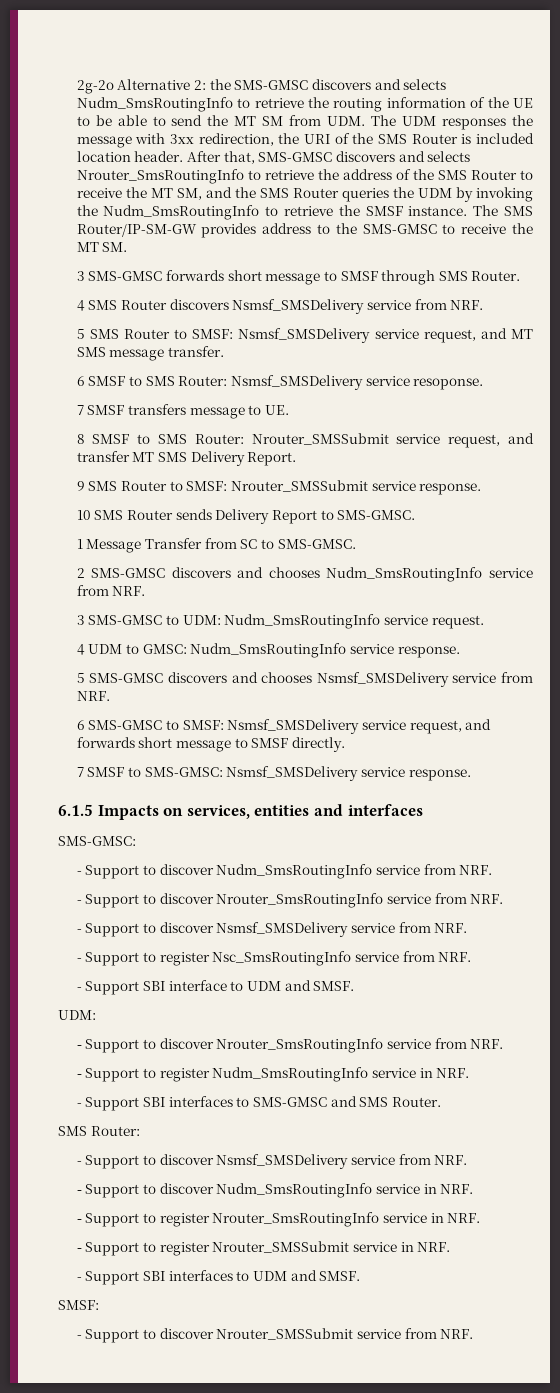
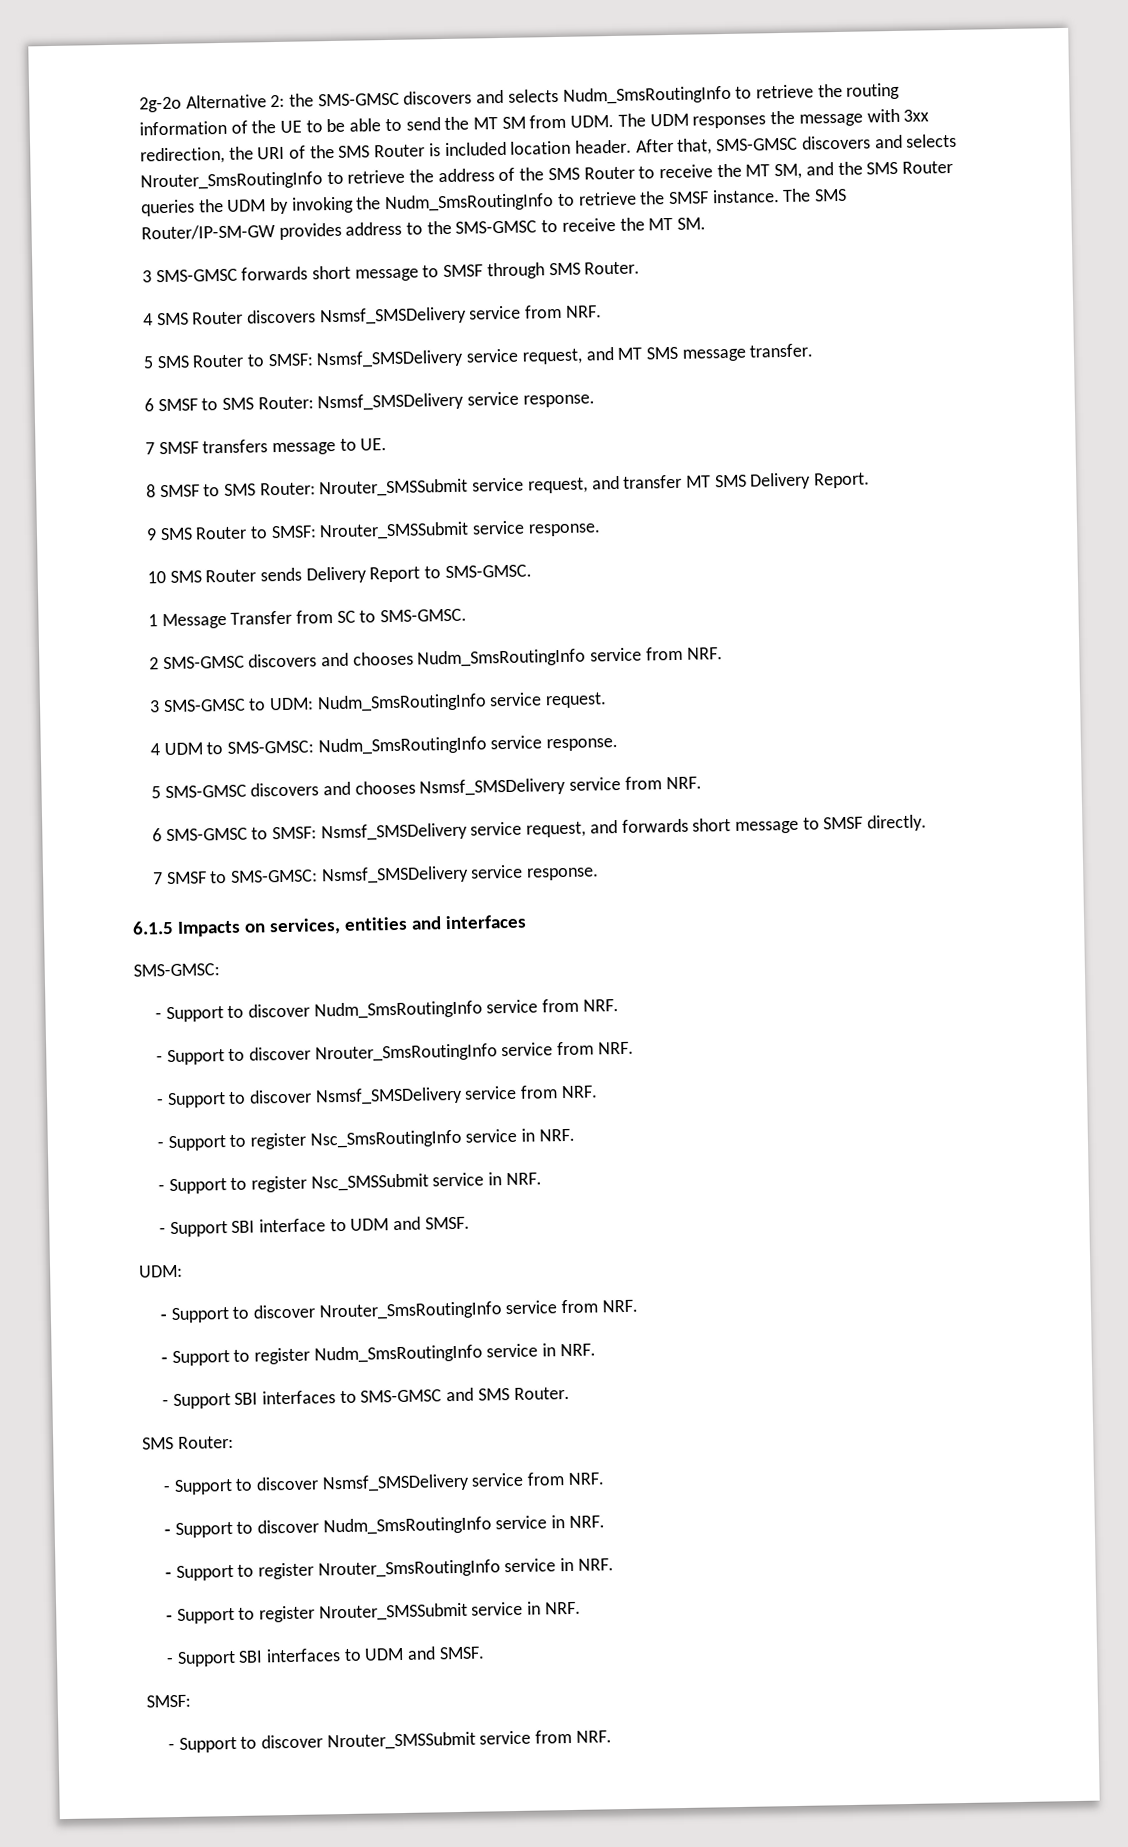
- 6 SMSF to SMS Router: Nsmsf_SMSDelivery service resoponse.
+ 6 SMSF to SMS Router: Nsmsf_SMSDelivery service response.
- 4 UDM to GMSC: Nudm_SmsRoutingInfo service response.
+ 4 UDM to SMS-GMSC: Nudm_SmsRoutingInfo service response.
- - Support to register Nsc_SmsRoutingInfo service from NRF.
+ - Support to register Nsc_SmsRoutingInfo service in NRF.
+ - Support to register Nsc_SMSSubmit service in NRF.

